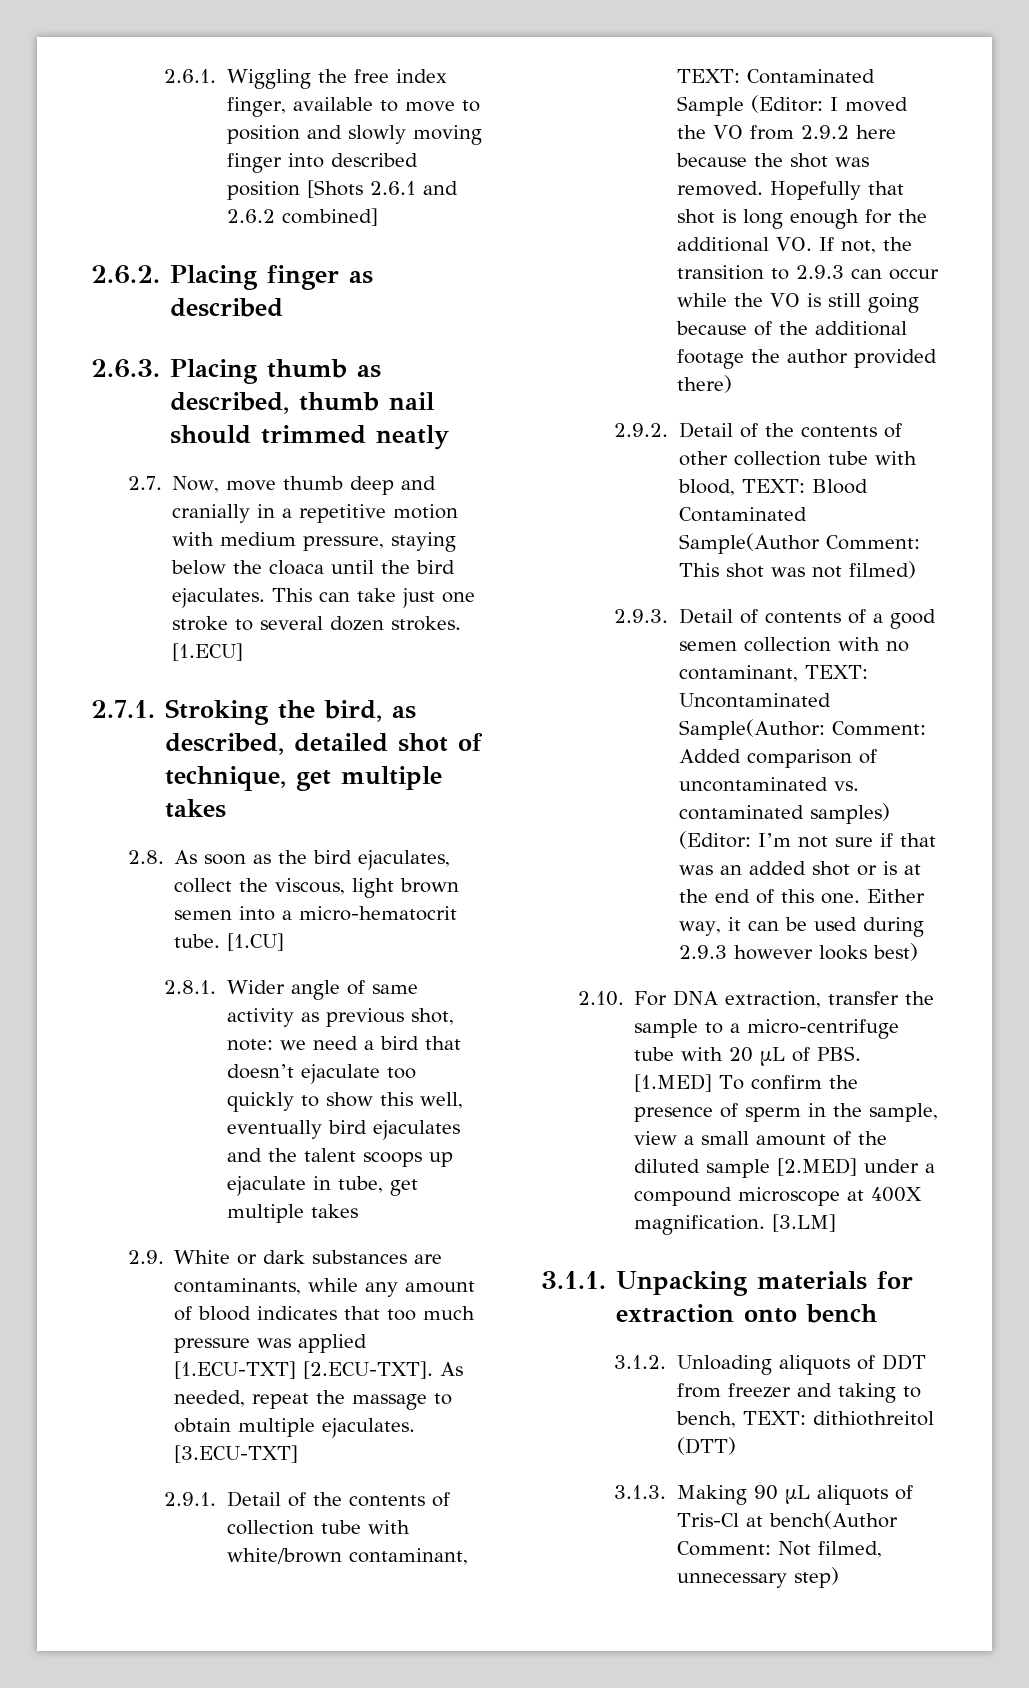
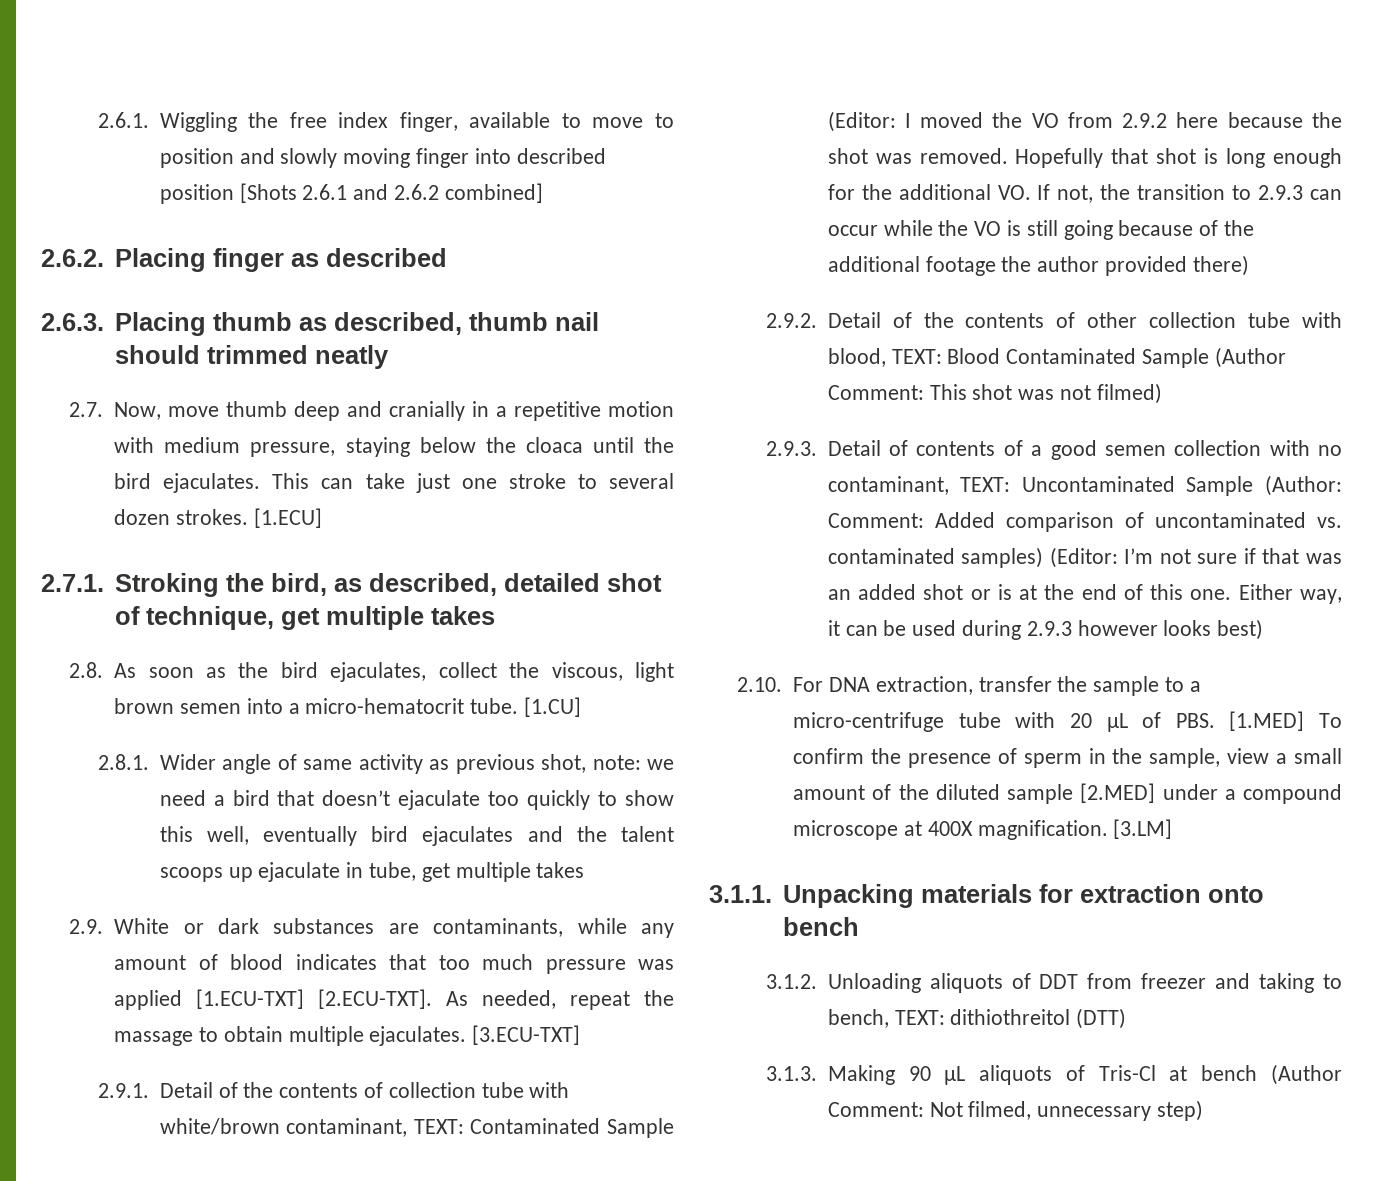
- 2.9.2. Detail of the contents of other collection tube with blood, TEXT: Blood Contaminated Sample(Author Comment: This shot was not filmed)
+ 2.9.2. Detail of the contents of other collection tube with blood, TEXT: Blood Contaminated Sample (Author Comment: This shot was not filmed)
- 2.9.3. Detail of contents of a good semen collection with no contaminant, TEXT: Uncontaminated Sample(Author: Comment: Added comparison of uncontaminated vs. contaminated samples) (Editor: I’m not sure if that was an added shot or is at the end of this one.
+ 2.9.3. Detail of contents of a good semen collection with no contaminant, TEXT: Uncontaminated Sample (Author: Comment: Added comparison of uncontaminated vs. contaminated samples) (Editor: I’m not sure if that was an added shot or is at the end of this one.
- 3.1.3. Making 90 µL aliquots of Tris-Cl at bench(Author Comment: Not filmed, unnecessary step)
+ 3.1.3. Making 90 µL aliquots of Tris-Cl at bench (Author Comment: Not filmed, unnecessary step)

